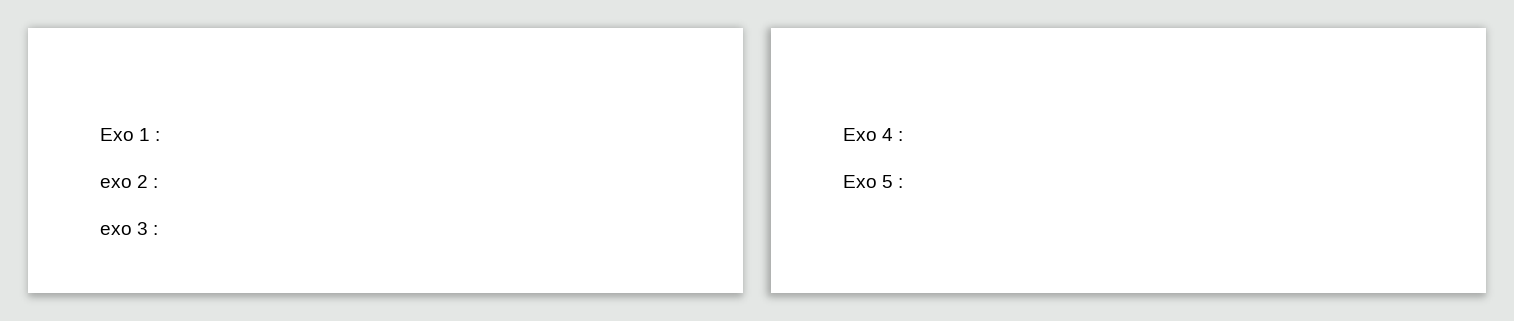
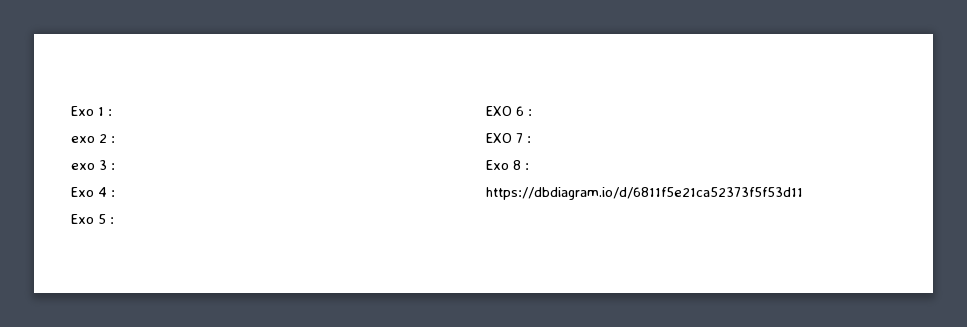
+ EXO 6 :
+ EXO 7 :
+ Exo 8 :
+ https://dbdiagram.io/d/6811f5e21ca52373f5f53d11

